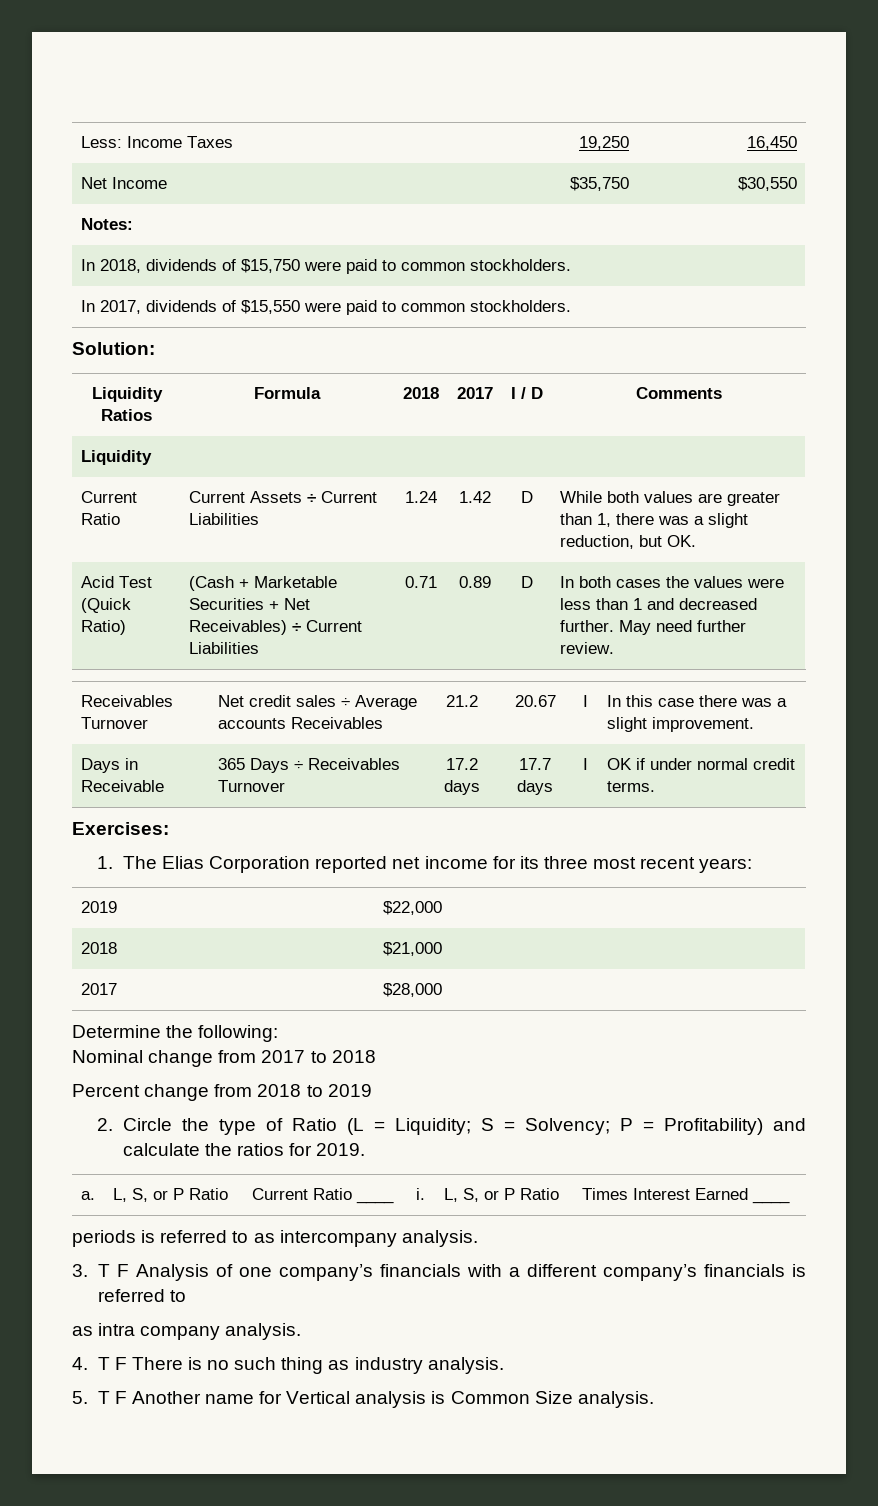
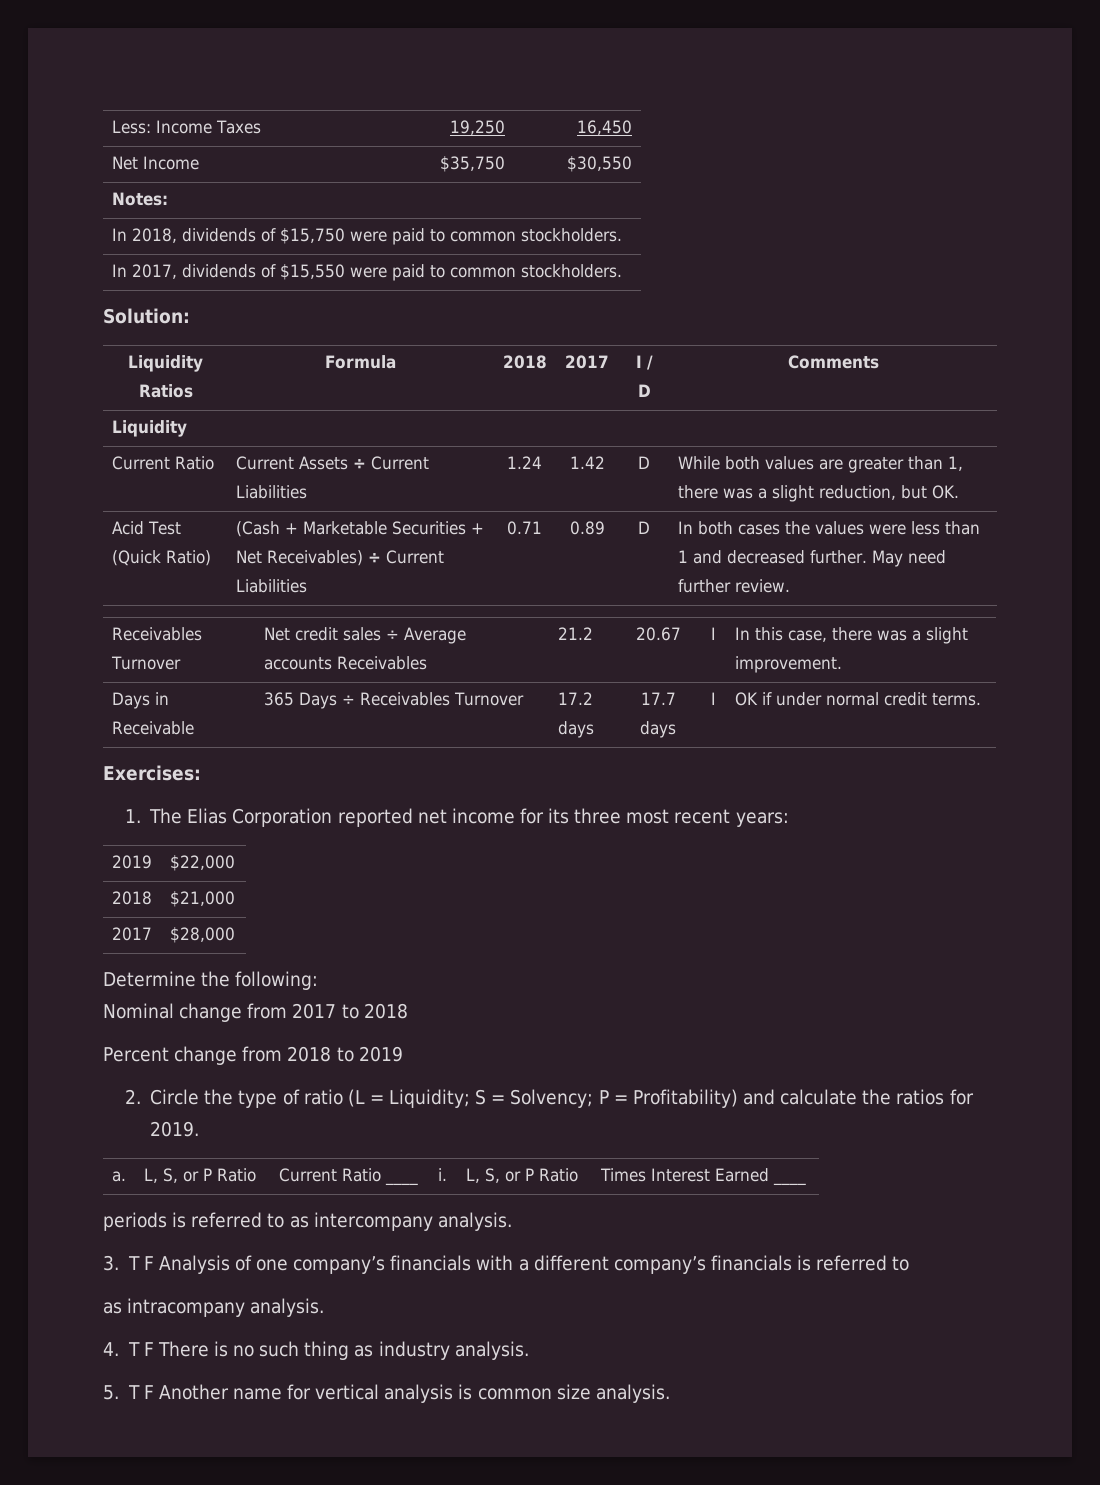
- Receivables Turnover | Net credit sales ÷ Average accounts Receivables | 21.2 | 20.67 | I | In this case there was a slight improvement.
+ Receivables Turnover | Net credit sales ÷ Average accounts Receivables | 21.2 | 20.67 | I | In this case, there was a slight improvement.
- 2. Circle the type of Ratio (L = Liquidity; S = Solvency; P = Profitability) and calculate the ratios for 2019.
+ 2. Circle the type of ratio (L = Liquidity; S = Solvency; P = Profitability) and calculate the ratios for 2019.
- as intra company analysis.
+ as intracompany analysis.
- 5. T F Another name for Vertical analysis is Common Size analysis.
+ 5. T F Another name for vertical analysis is common size analysis.

